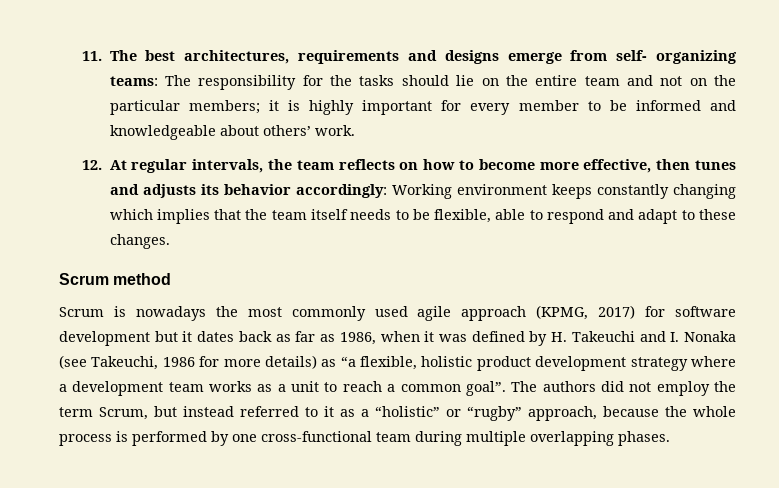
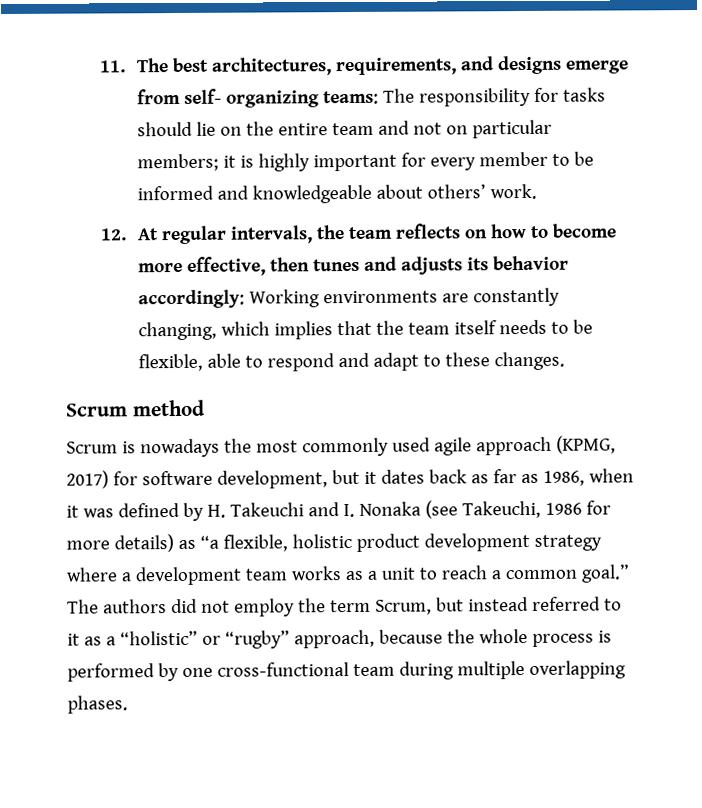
- 11. The best architectures, requirements and designs emerge from self- organizing teams: The responsibility for the tasks should lie on the entire team and not on the particular members; it is highly important for every member to be informed and knowledgeable about others’ work.
+ 11. The best architectures, requirements, and designs emerge from self- organizing teams: The responsibility for tasks should lie on the entire team and not on particular members; it is highly important for every member to be informed and knowledgeable about others’ work.
- 12. At regular intervals, the team reflects on how to become more effective, then tunes and adjusts its behavior accordingly: Working environment keeps constantly changing which implies that the team itself needs to be flexible, able to respond and adapt to these changes.
+ 12. At regular intervals, the team reflects on how to become more effective, then tunes and adjusts its behavior accordingly: Working environments are constantly changing, which implies that the team itself needs to be flexible, able to respond and adapt to these changes.
- Scrum is nowadays the most commonly used agile approach (KPMG, 2017) for software development but it dates back as far as 1986, when it was defined by H. Takeuchi and I. Nonaka (see Takeuchi, 1986 for more details) as “a flexible, holistic product development strategy where a development team works as a unit to reach a common goal”.
+ Scrum is nowadays the most commonly used agile approach (KPMG, 2017) for software development, but it dates back as far as 1986, when it was defined by H. Takeuchi and I. Nonaka (see Takeuchi, 1986 for more details) as “a flexible, holistic product development strategy where a development team works as a unit to reach a common goal.”

